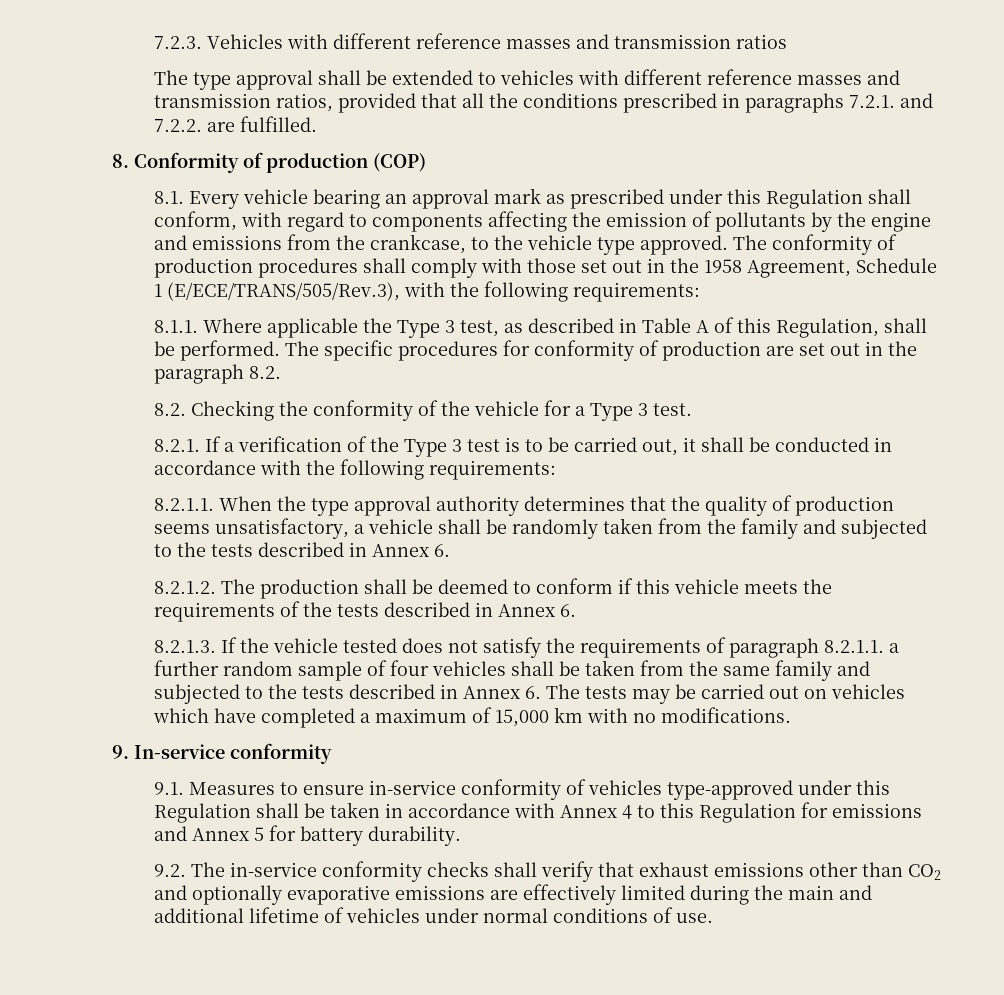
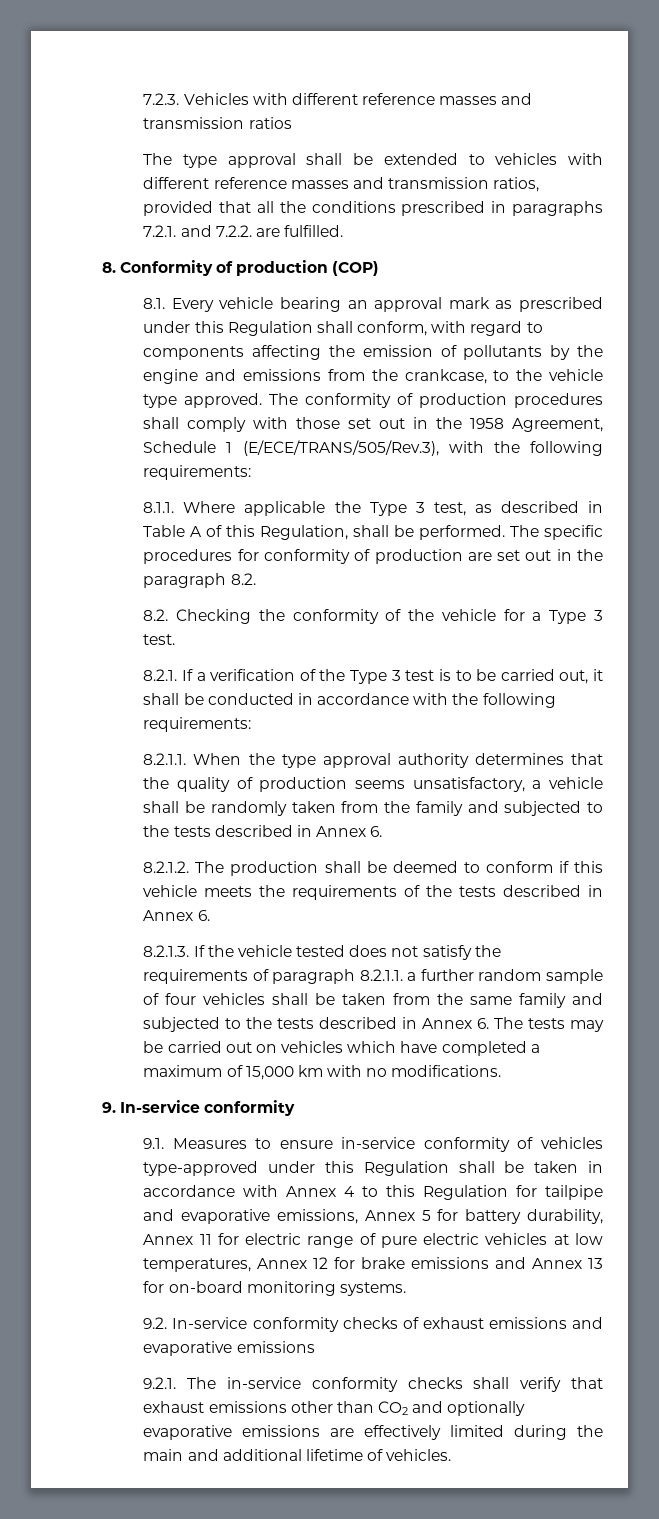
- 9.1. Measures to ensure in-service conformity of vehicles type-approved under this Regulation shall be taken in accordance with Annex 4 to this Regulation for emissions and Annex 5 for battery durability.
- 9.2. The in-service conformity checks shall verify that exhaust emissions other than CO2 and optionally evaporative emissions are effectively limited during the main and additional lifetime of vehicles under normal conditions of use.
+ 9.1. Measures to ensure in-service conformity of vehicles type-approved under this Regulation shall be taken in accordance with Annex 4 to this Regulation for tailpipe and evaporative emissions, Annex 5 for battery durability, Annex 11 for electric range of pure electric vehicles at low temperatures, Annex 12 for brake emissions and Annex 13 for on-board monitoring systems.
+ 9.2. In-service conformity checks of exhaust emissions and evaporative emissions
+ 9.2.1. The in-service conformity checks shall verify that exhaust emissions other than CO2 and optionally evaporative emissions are effectively limited during the main and additional lifetime of vehicles.

